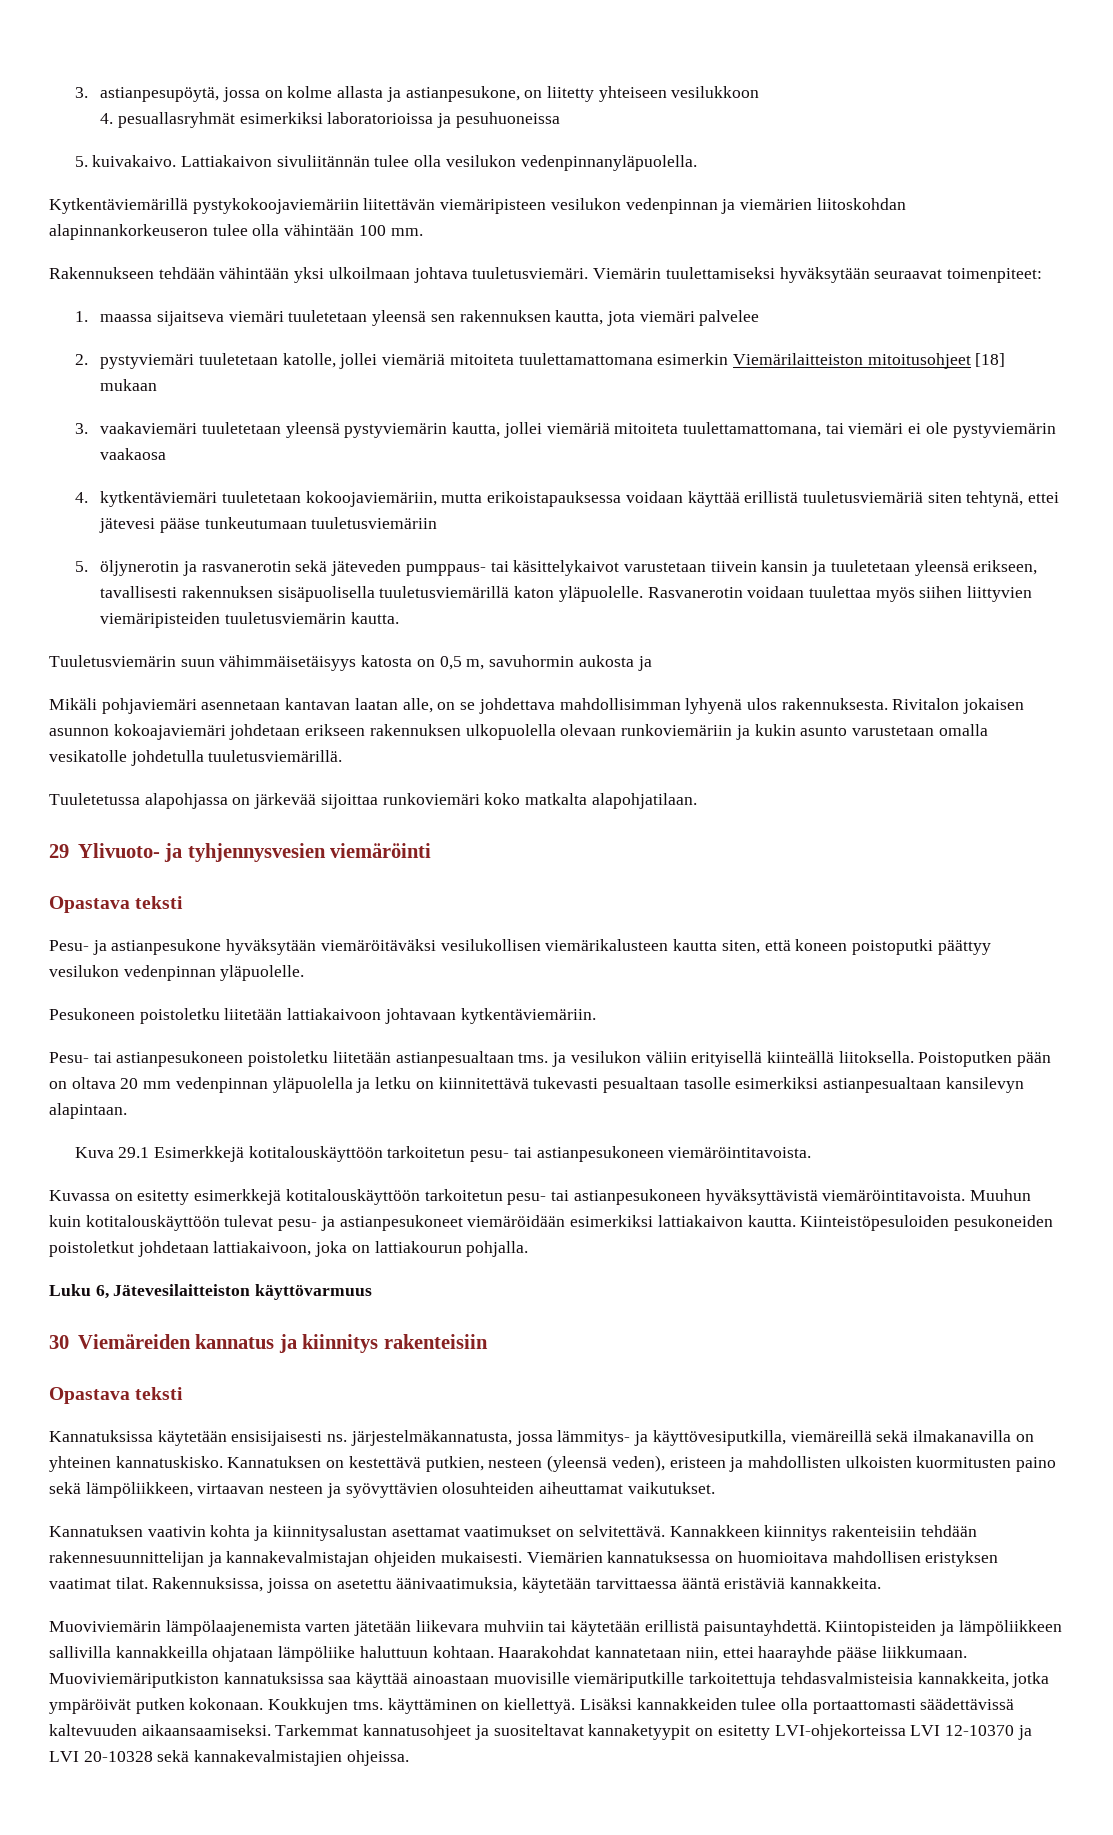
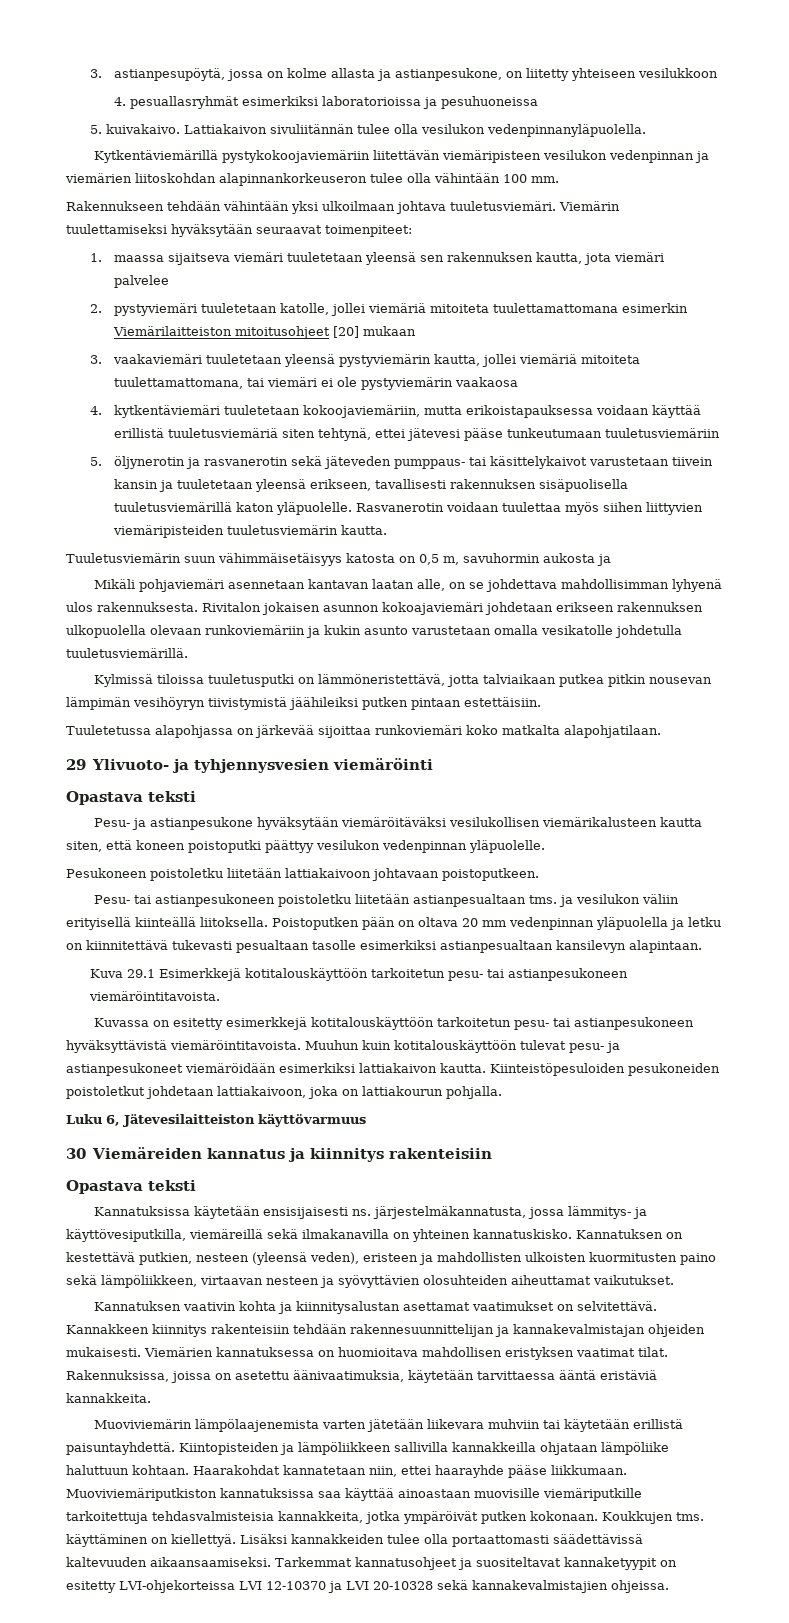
- 2. pystyviemäri tuuletetaan katolle, jollei viemäriä mitoiteta tuulettamattomana esimerkin Viemärilaitteiston mitoitusohjeet [18] mukaan
+ 2. pystyviemäri tuuletetaan katolle, jollei viemäriä mitoiteta tuulettamattomana esimerkin Viemärilaitteiston mitoitusohjeet [20] mukaan
+ Kylmissä tiloissa tuuletusputki on lämmöneristettävä, jotta talviaikaan putkea pitkin nousevan lämpimän vesihöyryn tiivistymistä jäähileiksi putken pintaan estettäisiin.
- Pesukoneen poistoletku liitetään lattiakaivoon johtavaan kytkentäviemäriin.
+ Pesukoneen poistoletku liitetään lattiakaivoon johtavaan poistoputkeen.

